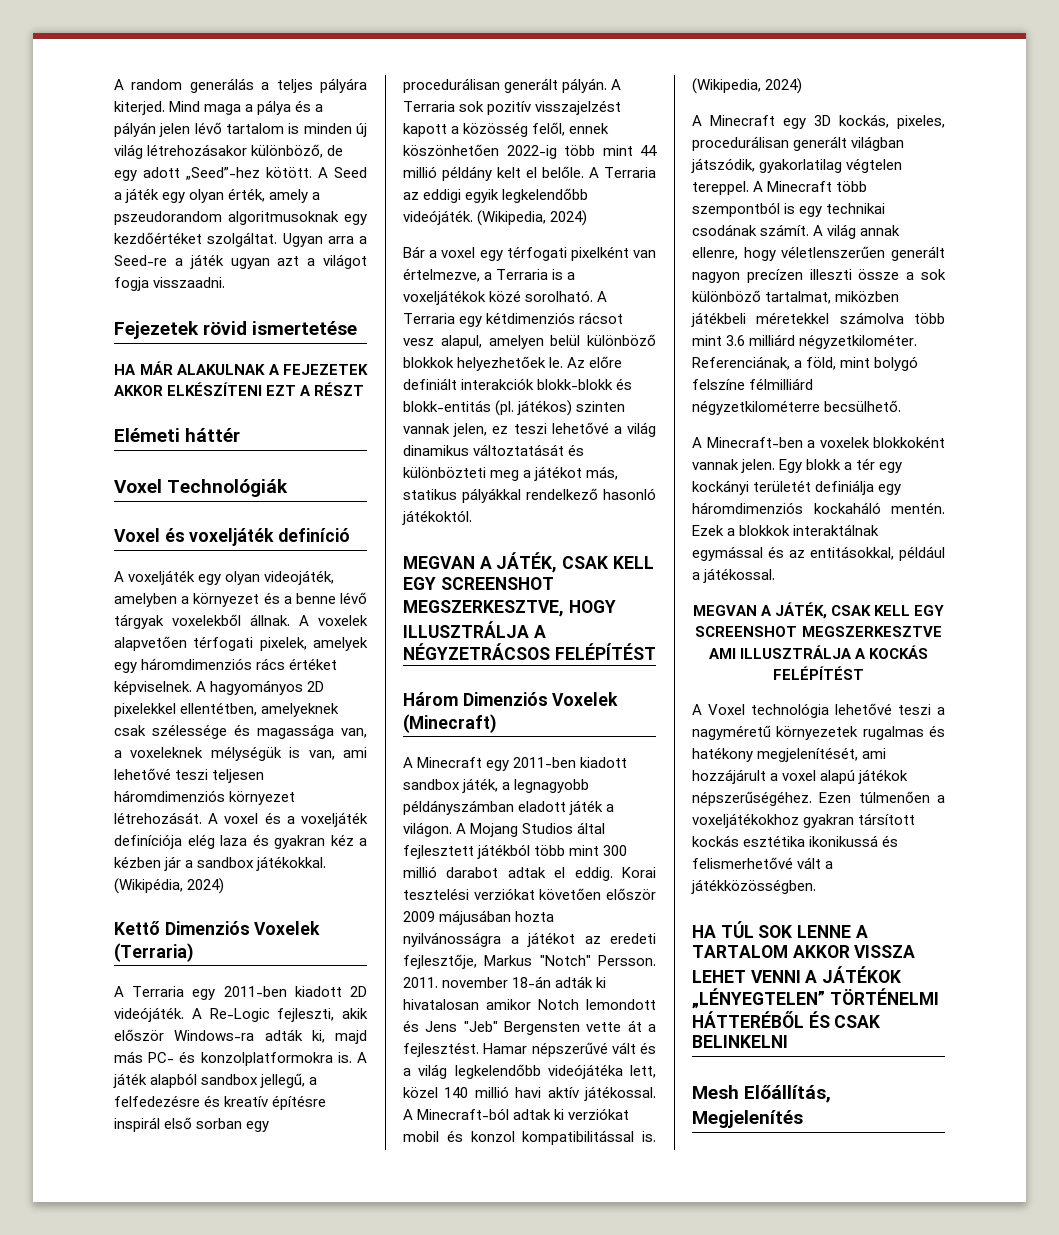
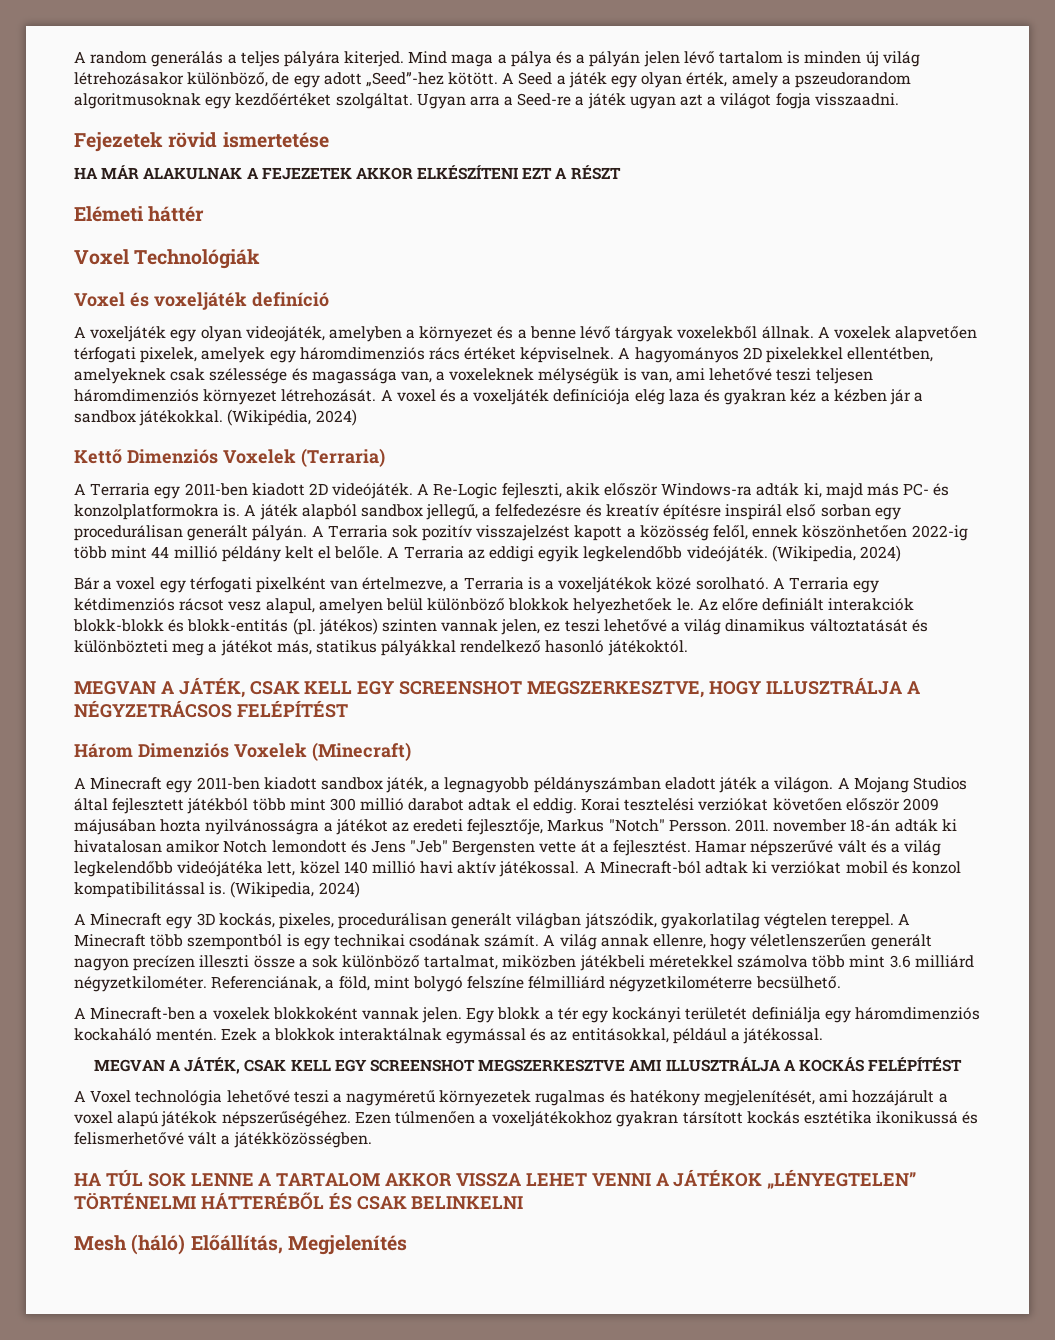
- Mesh Előállítás, Megjelenítés
+ Mesh (háló) Előállítás, Megjelenítés

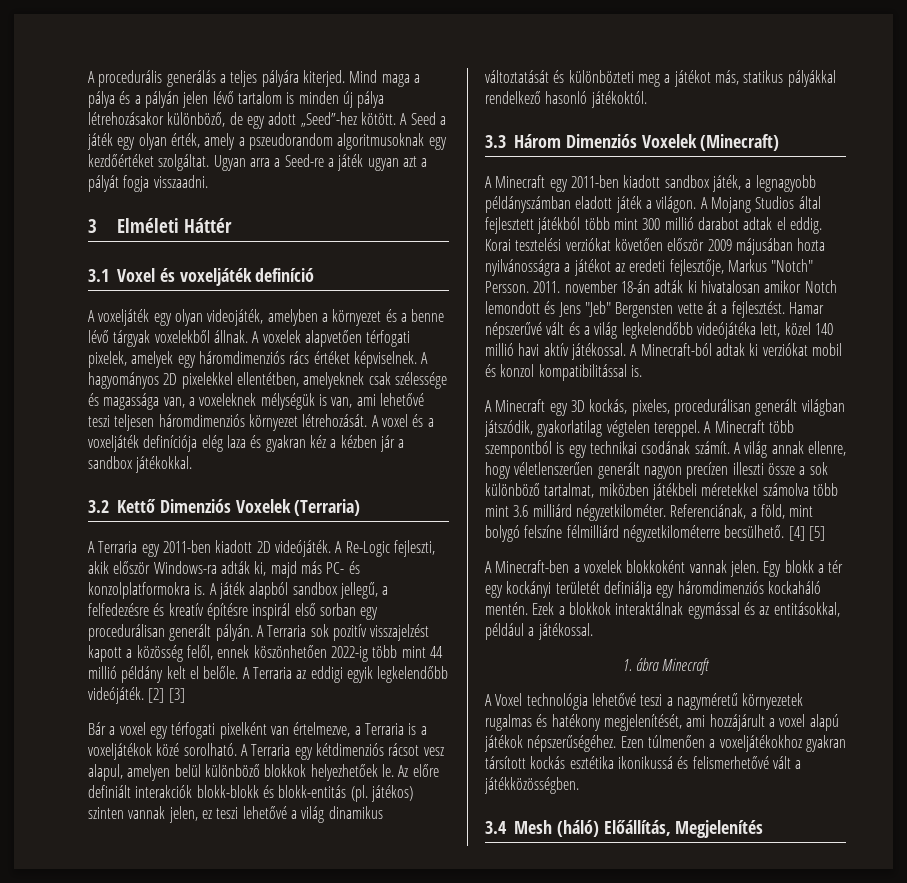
- A random generálás a teljes pályára kiterjed.
+ A procedurális generálás a teljes pályára kiterjed.
- Mind maga a pálya és a pályán jelen lévő tartalom is minden új világ létrehozásakor különböző, de egy adott „Seed”-hez kötött.
+ Mind maga a pálya és a pályán jelen lévő tartalom is minden új pálya létrehozásakor különböző, de egy adott „Seed”-hez kötött.
- Ugyan arra a Seed-re a játék ugyan azt a világot fogja visszaadni.
+ Ugyan arra a Seed-re a játék ugyan azt a pályát fogja visszaadni.
- Fejezetek rövid ismertetése
- HA MÁR ALAKULNAK A FEJEZETEK AKKOR ELKÉSZÍTENI EZT A RÉSZT
- Elémeti háttér
- Voxel Technológiák
- Voxel és voxeljáték definíció
+ 3 Elméleti Háttér
+ 3.1 Voxel és voxeljáték definíció
- A voxel és a voxeljáték definíciója elég laza és gyakran kéz a kézben jár a sandbox játékokkal. (Wikipédia, 2024)
- Kettő Dimenziós Voxelek (Terraria)
+ A voxel és a voxeljáték definíciója elég laza és gyakran kéz a kézben jár a sandbox játékokkal.
+ 3.2 Kettő Dimenziós Voxelek (Terraria)
- A Terraria az eddigi egyik legkelendőbb videójáték. (Wikipedia, 2024)
+ A Terraria az eddigi egyik legkelendőbb videójáték. [2] [3]
- MEGVAN A JÁTÉK, CSAK KELL EGY SCREENSHOT MEGSZERKESZTVE, HOGY ILLUSZTRÁLJA A NÉGYZETRÁCSOS FELÉPÍTÉST
- Három Dimenziós Voxelek (Minecraft)
+ 3.3 Három Dimenziós Voxelek (Minecraft)
- A Minecraft-ból adtak ki verziókat mobil és konzol kompatibilitással is. (Wikipedia, 2024)
+ A Minecraft-ból adtak ki verziókat mobil és konzol kompatibilitással is.
+ [4] [5]
- MEGVAN A JÁTÉK, CSAK KELL EGY SCREENSHOT MEGSZERKESZTVE AMI ILLUSZTRÁLJA A KOCKÁS FELÉPÍTÉST
+ 1. ábra Minecraft
- HA TÚL SOK LENNE A TARTALOM AKKOR VISSZA LEHET VENNI A JÁTÉKOK „LÉNYEGTELEN” TÖRTÉNELMI HÁTTERÉBŐL ÉS CSAK BELINKELNI
- Mesh (háló) Előállítás, Megjelenítés
+ 3.4 Mesh (háló) Előállítás, Megjelenítés

